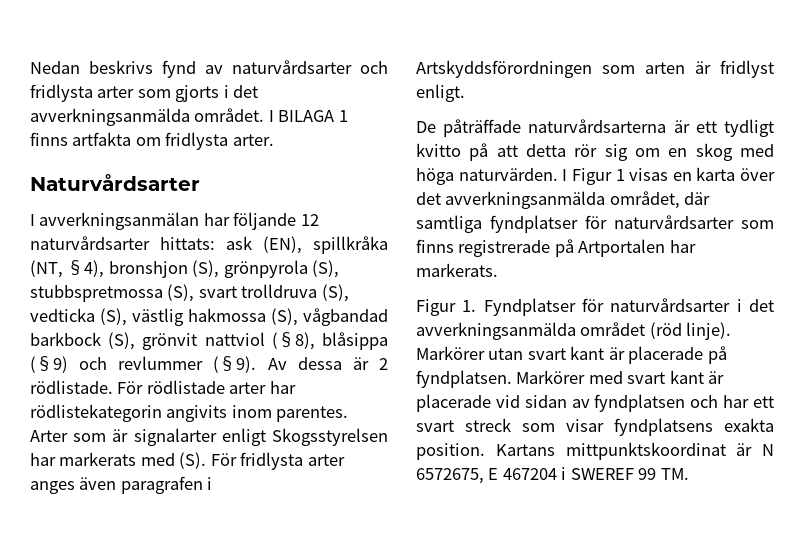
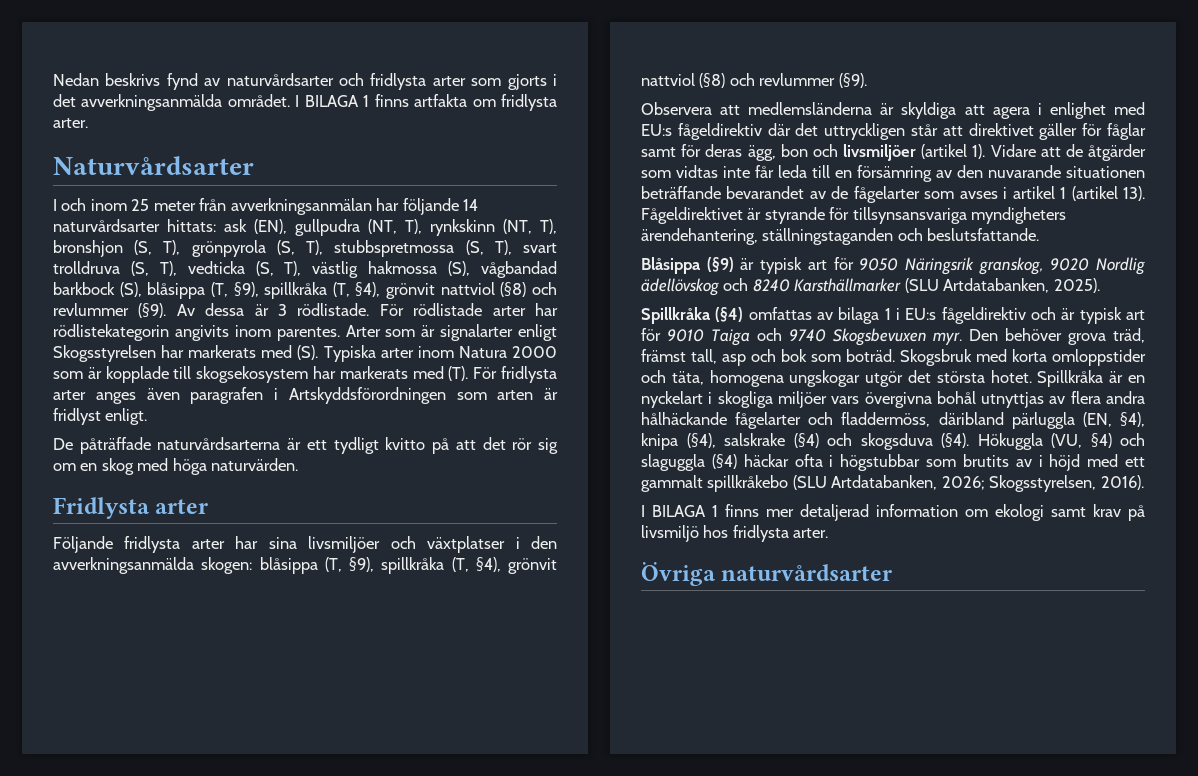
- I avverkningsanmälan har följande 12 naturvårdsarter hittats: ask (EN), spillkråka (NT, §4), bronshjon (S), grönpyrola (S), stubbspretmossa (S), svart trolldruva (S), vedticka (S), västlig hakmossa (S), vågbandad barkbock (S), grönvit nattviol (§8), blåsippa (§9) och revlummer (§9).
+ I och inom 25 meter från avverkningsanmälan har följande 14 naturvårdsarter hittats: ask (EN), gullpudra (NT, T), rynkskinn (NT, T), bronshjon (S, T), grönpyrola (S, T), stubbspretmossa (S, T), svart trolldruva (S, T), vedticka (S, T), västlig hakmossa (S), vågbandad barkbock (S), blåsippa (T, §9), spillkråka (T, §4), grönvit nattviol (§8) och revlummer (§9).
- Av dessa är 2 rödlistade.
+ Av dessa är 3 rödlistade.
- Arter som är signalarter enligt Skogsstyrelsen har markerats med (S). För fridlysta arter anges även paragrafen i Artskyddsförordningen som arten är fridlyst enligt.
+ Arter som är signalarter enligt Skogsstyrelsen har markerats med (S). Typiska arter inom Natura 2000 som är kopplade till skogsekosystem har markerats med (T). För fridlysta arter anges även paragrafen i Artskyddsförordningen som arten är fridlyst enligt.
- De påträffade naturvårdsarterna är ett tydligt kvitto på att detta rör sig om en skog med höga naturvärden. I Figur 1 visas en karta över det avverkningsanmälda området, där samtliga fyndplatser för naturvårdsarter som finns registrerade på Artportalen har markerats.
- Figur 1. Fyndplatser för naturvårdsarter i det avverkningsanmälda området (röd linje). Markörer utan svart kant är placerade på fyndplatsen. Markörer med svart kant är placerade vid sidan av fyndplatsen och har ett svart streck som visar fyndplatsens exakta position. Kartans mittpunktskoordinat är N 6572675, E 467204 i SWEREF 99 TM.
+ De påträffade naturvårdsarterna är ett tydligt kvitto på att det rör sig om en skog med höga naturvärden.
+ Fridlysta arter
+ Följande fridlysta arter har sina livsmiljöer och växtplatser i den avverkningsanmälda skogen: blåsippa (T, §9), spillkråka (T, §4), grönvit nattviol (§8) och revlummer (§9).
+ Observera att medlemsländerna är skyldiga att agera i enlighet med EU:s fågeldirektiv där det uttryckligen står att direktivet gäller för fåglar samt för deras ägg, bon och livsmiljöer (artikel 1). Vidare att de åtgärder som vidtas inte får leda till en försämring av den nuvarande situationen beträffande bevarandet av de fågelarter som avses i artikel 1 (artikel 13). Fågeldirektivet är styrande för tillsynsansvariga myndigheters ärendehantering, ställningstaganden och beslutsfattande.
+ Blåsippa (§9) är typisk art för 9050 Näringsrik granskog, 9020 Nordlig ädellövskog och 8240 Karsthällmarker (SLU Artdatabanken, 2025).
+ Spillkråka (§4) omfattas av bilaga 1 i EU:s fågeldirektiv och är typisk art för 9010 Taiga och 9740 Skogsbevuxen myr. Den behöver grova träd, främst tall, asp och bok som boträd. Skogsbruk med korta omloppstider och täta, homogena ungskogar utgör det största hotet. Spillkråka är en nyckelart i skogliga miljöer vars övergivna bohål utnyttjas av flera andra hålhäckande fågelarter och fladdermöss, däribland pärluggla (EN, §4), knipa (§4), salskrake (§4) och skogsduva (§4). Hökuggla (VU, §4) och slaguggla (§4) häckar ofta i högstubbar som brutits av i höjd med ett gammalt spillkråkebo (SLU Artdatabanken, 2026; Skogsstyrelsen, 2016).
+ I BILAGA 1 finns mer detaljerad information om ekologi samt krav på livsmiljö hos fridlysta arter.
+ Övriga naturvårdsarter

